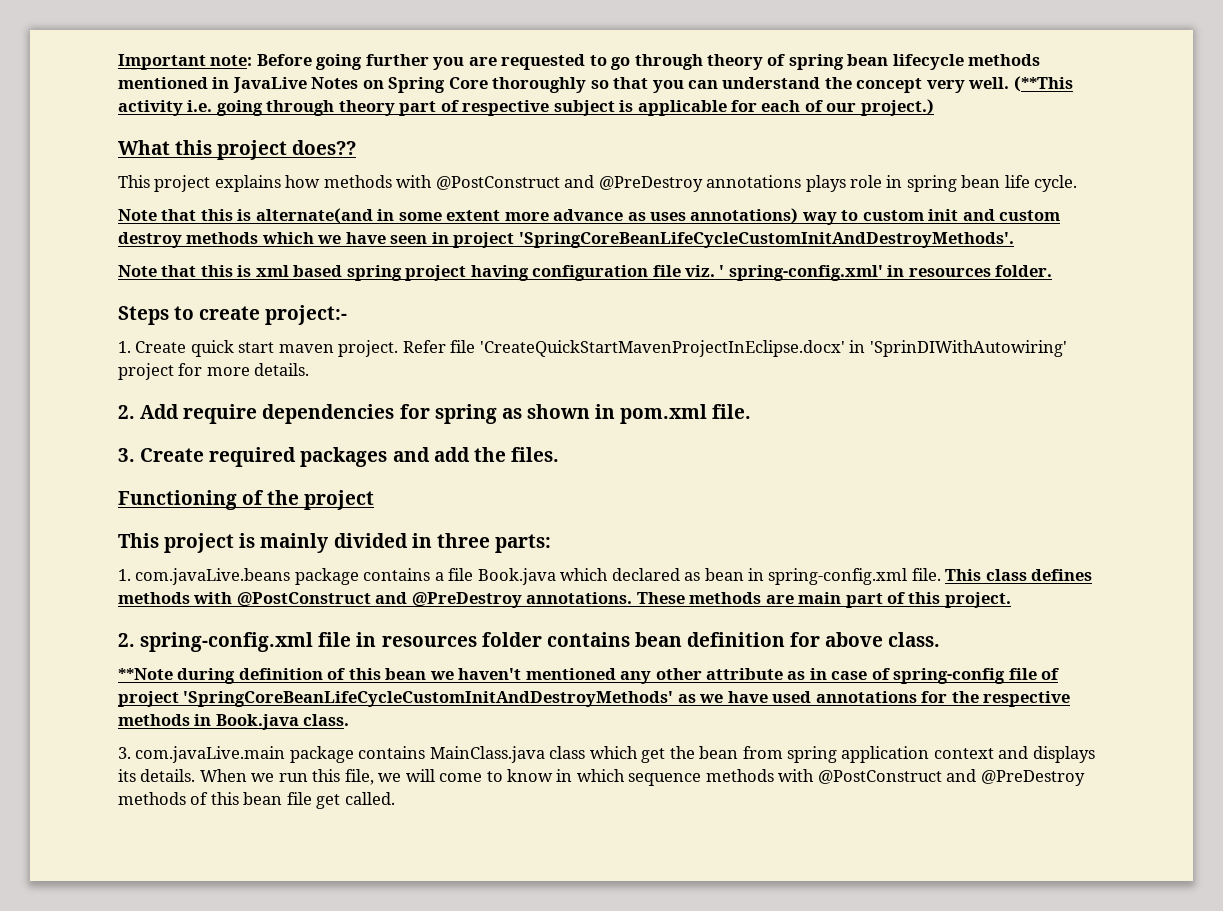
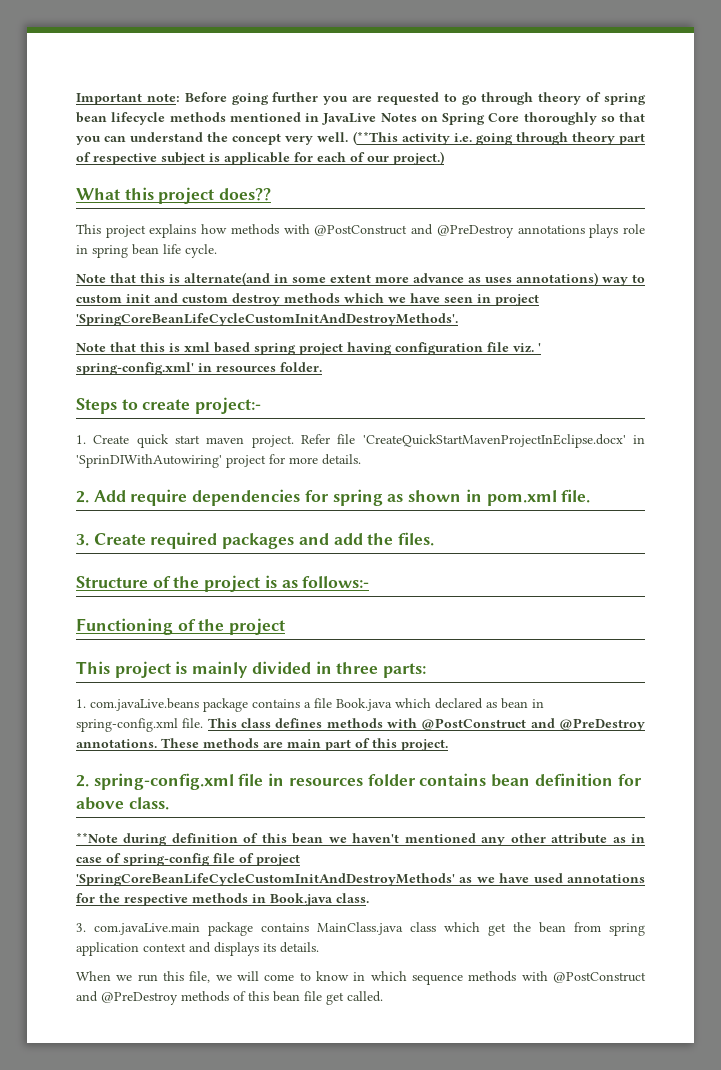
+ Structure of the project is as follows:-
- 3. com.javaLive.main package contains MainClass.java class which get the bean from spring application context and displays its details. When we run this file, we will come to know in which sequence methods with @PostConstruct and @PreDestroy methods of this bean file get called.
+ 3. com.javaLive.main package contains MainClass.java class which get the bean from spring application context and displays its details.
+ When we run this file, we will come to know in which sequence methods with @PostConstruct and @PreDestroy methods of this bean file get called.

